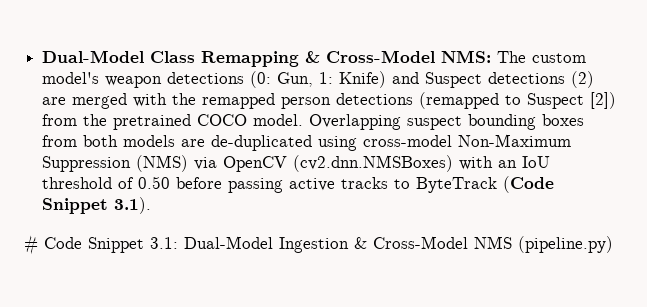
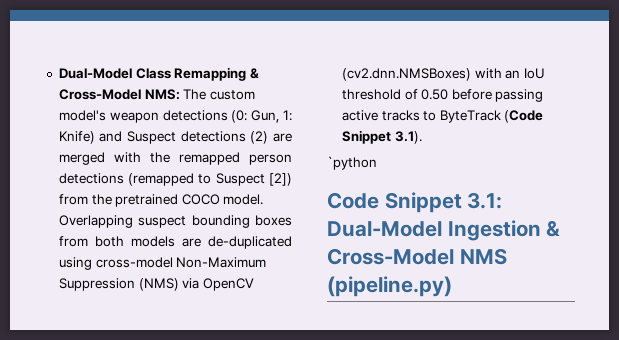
- # Code Snippet 3.1: Dual-Model Ingestion & Cross-Model NMS (pipeline.py)
+ `python
+ Code Snippet 3.1: Dual-Model Ingestion & Cross-Model NMS (pipeline.py)

